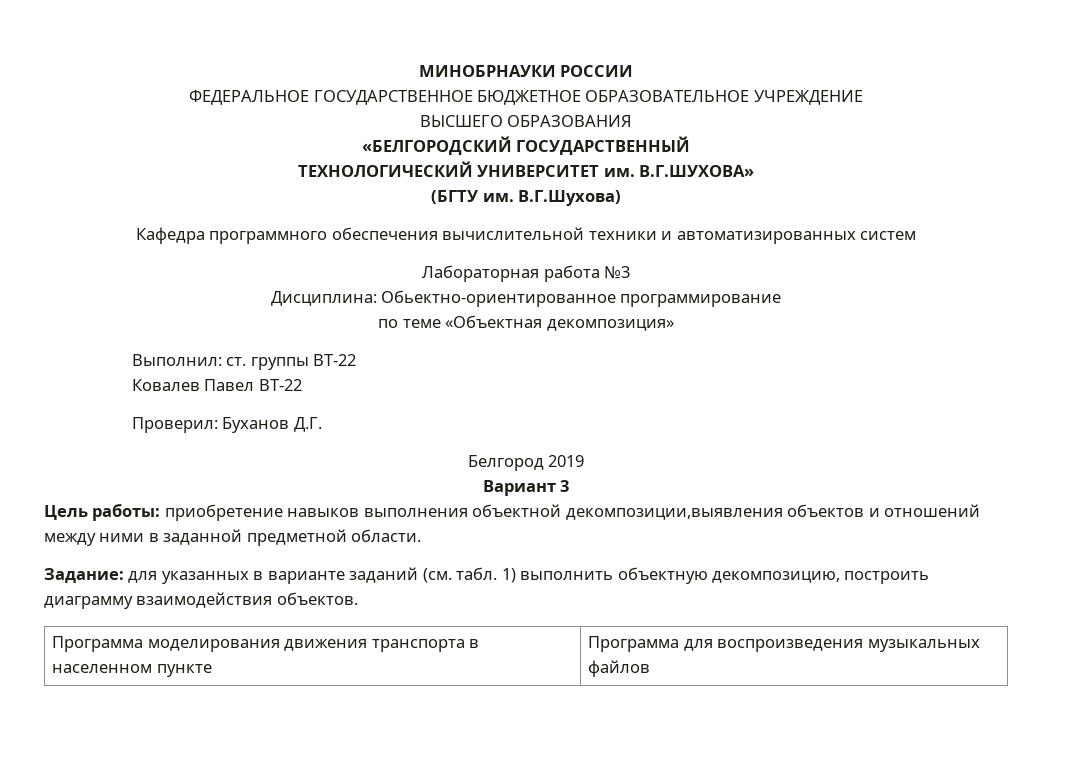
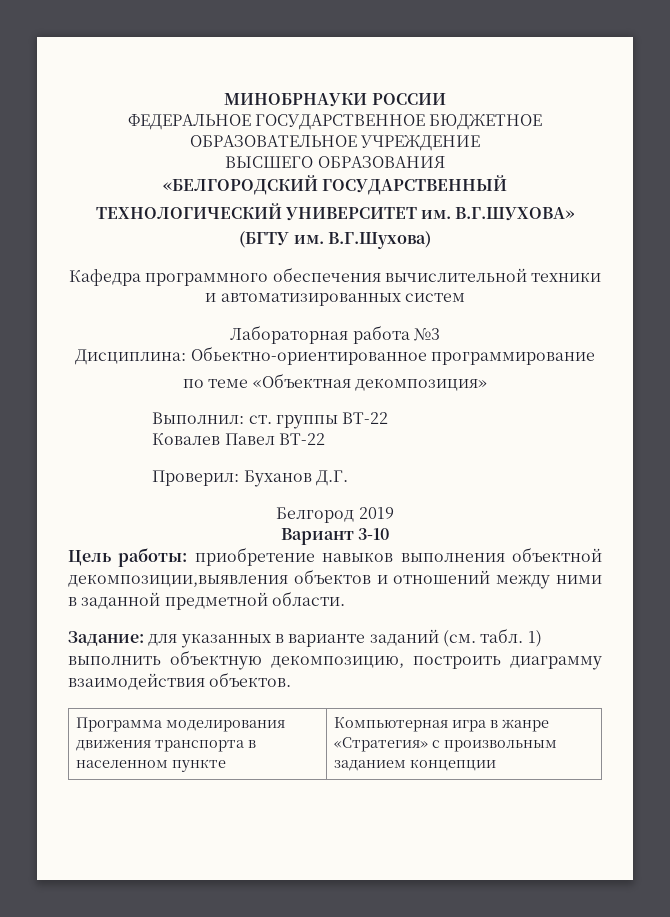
- Вариант 3
+ Вариант 3-10
- Программа моделирования движения транспорта в населенном пункте | Программа для воспроизведения музыкальных файлов
+ Программа моделирования движения транспорта в населенном пункте | Компьютерная игра в жанре «Стратегия» с произвольным заданием концепции

